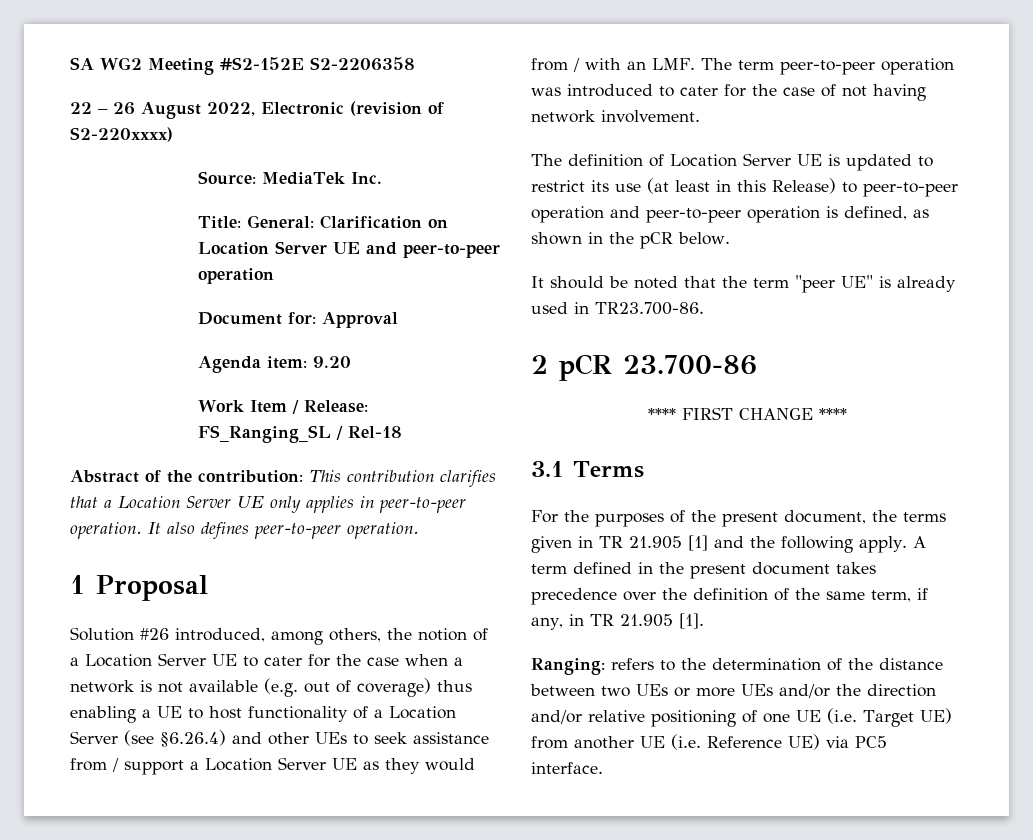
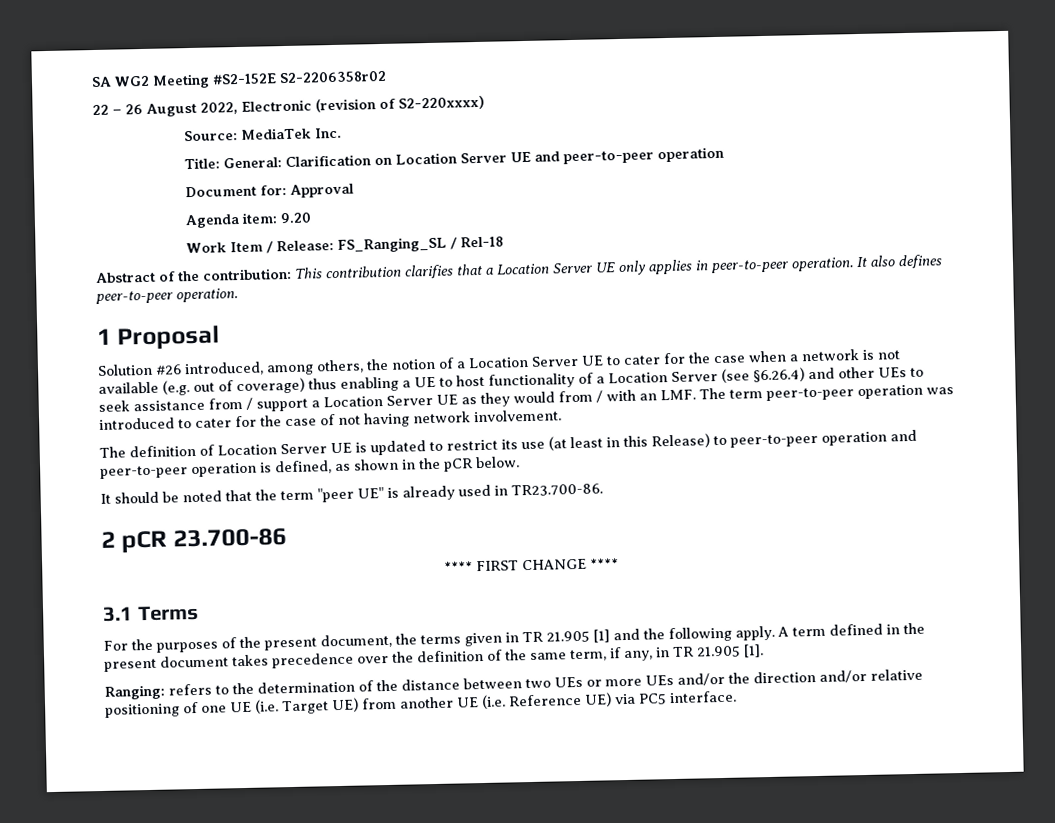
- SA WG2 Meeting #S2-152E S2-2206358
+ SA WG2 Meeting #S2-152E S2-2206358r02

